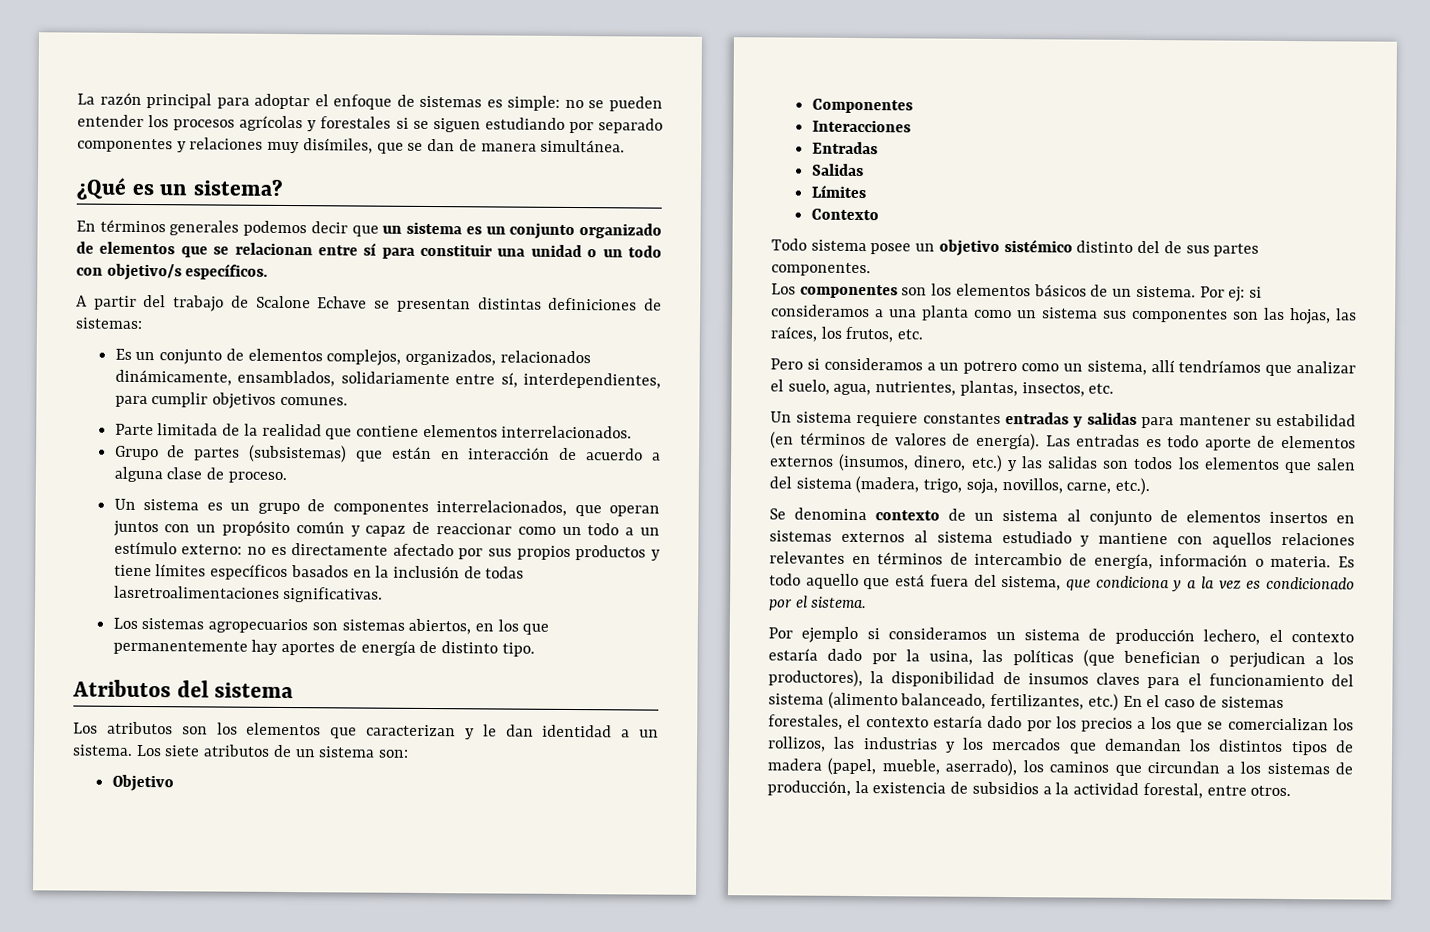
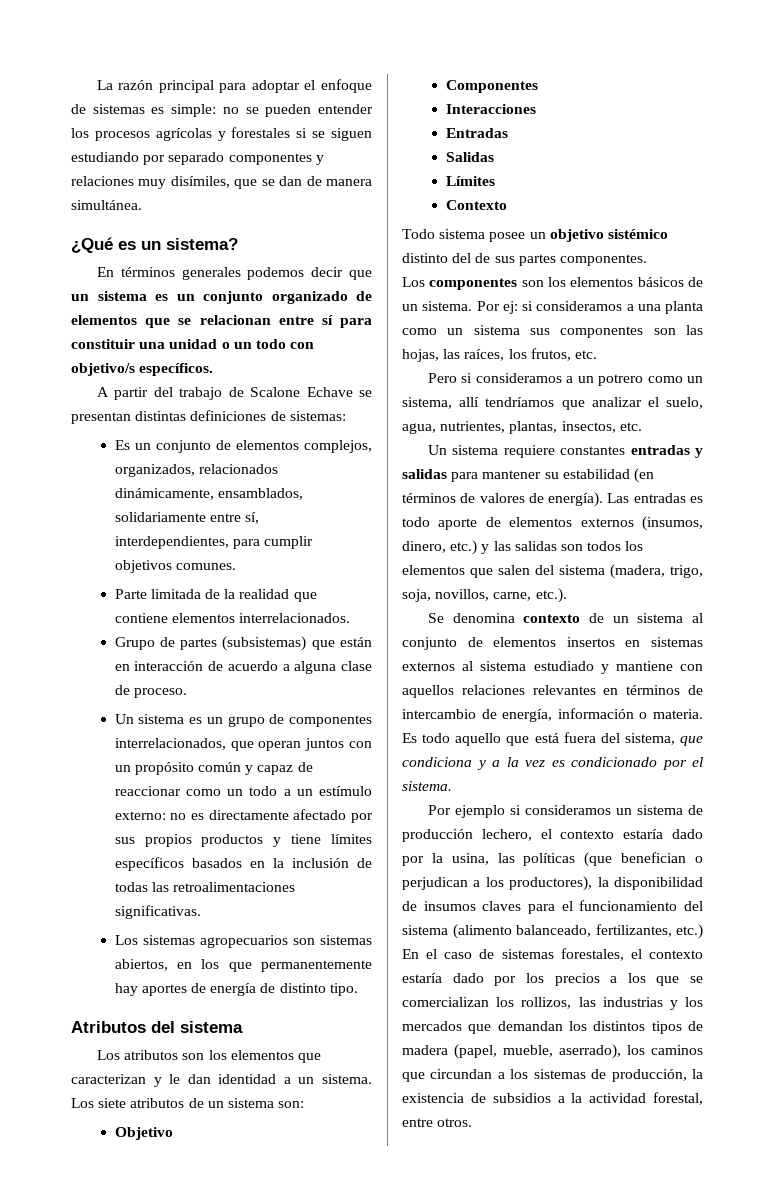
- Un sistema es un grupo de componentes interrelacionados, que operan juntos con un propósito común y capaz de reaccionar como un todo a un estímulo externo: no es directamente afectado por sus propios productos y tiene límites específicos basados en la inclusión de todas lasretroalimentaciones significativas.
+ Un sistema es un grupo de componentes interrelacionados, que operan juntos con un propósito común y capaz de reaccionar como un todo a un estímulo externo: no es directamente afectado por sus propios productos y tiene límites específicos basados en la inclusión de todas las retroalimentaciones significativas.

